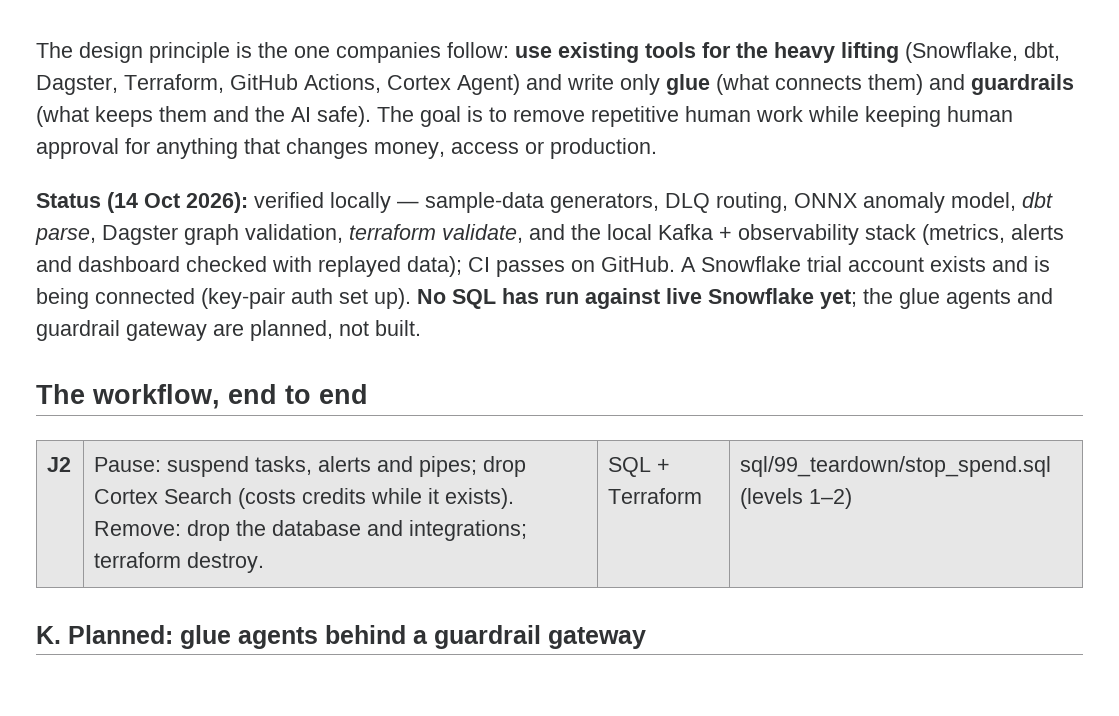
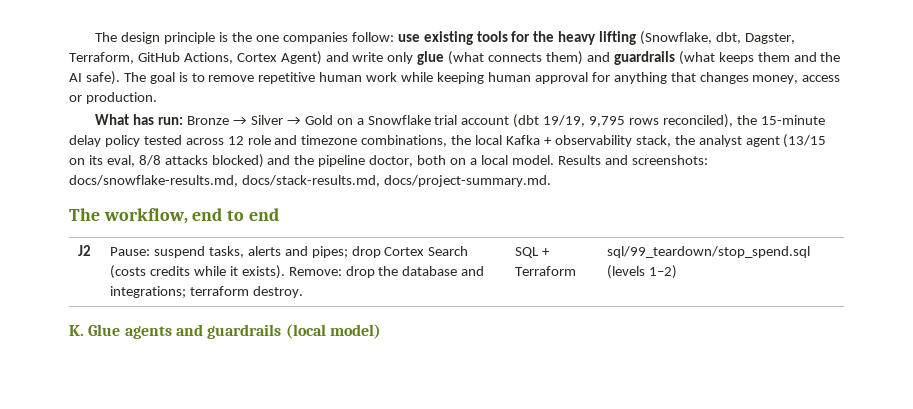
- Status (14 Oct 2026): verified locally — sample-data generators, DLQ routing, ONNX anomaly model, dbt parse, Dagster graph validation, terraform validate, and the local Kafka + observability stack (metrics, alerts and dashboard checked with replayed data); CI passes on GitHub. A Snowflake trial account exists and is being connected (key-pair auth set up). No SQL has run against live Snowflake yet; the glue agents and guardrail gateway are planned, not built.
+ What has run: Bronze → Silver → Gold on a Snowflake trial account (dbt 19/19, 9,795 rows reconciled), the 15-minute delay policy tested across 12 role and timezone combinations, the local Kafka + observability stack, the analyst agent (13/15 on its eval, 8/8 attacks blocked) and the pipeline doctor, both on a local model. Results and screenshots: docs/snowflake-results.md, docs/stack-results.md, docs/project-summary.md.
- K. Planned: glue agents behind a guardrail gateway
+ K. Glue agents and guardrails (local model)

